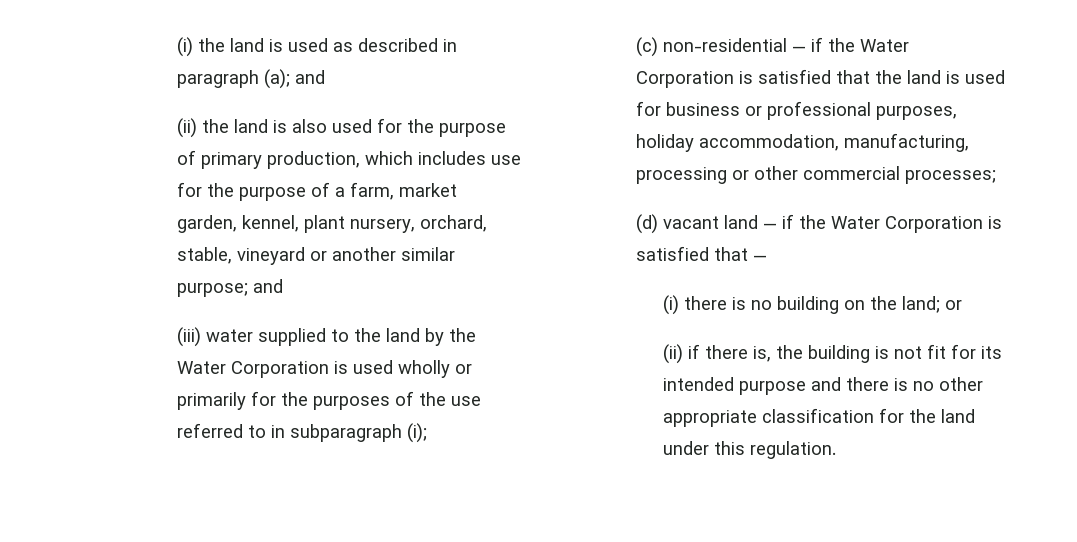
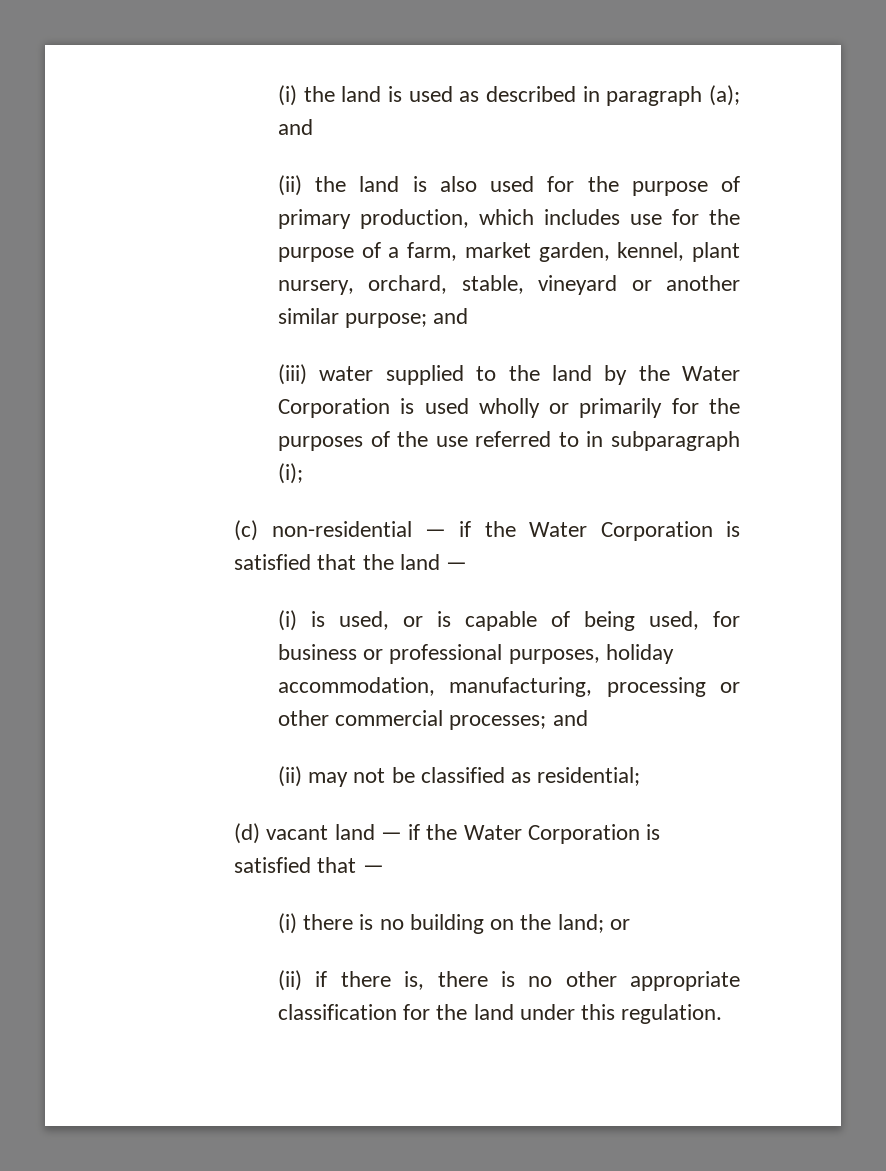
- (c) non-residential — if the Water Corporation is satisfied that the land is used for business or professional purposes, holiday accommodation, manufacturing, processing or other commercial processes;
+ (c) non-residential — if the Water Corporation is satisfied that the land —
+ (i) is used, or is capable of being used, for business or professional purposes, holiday accommodation, manufacturing, processing or other commercial processes; and
+ (ii) may not be classified as residential;
- (ii) if there is, the building is not fit for its intended purpose and there is no other appropriate classification for the land under this regulation.
+ (ii) if there is, there is no other appropriate classification for the land under this regulation.

